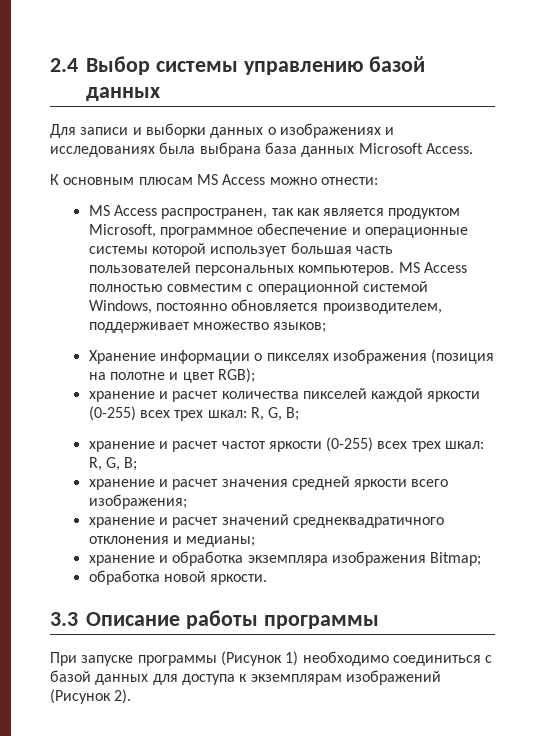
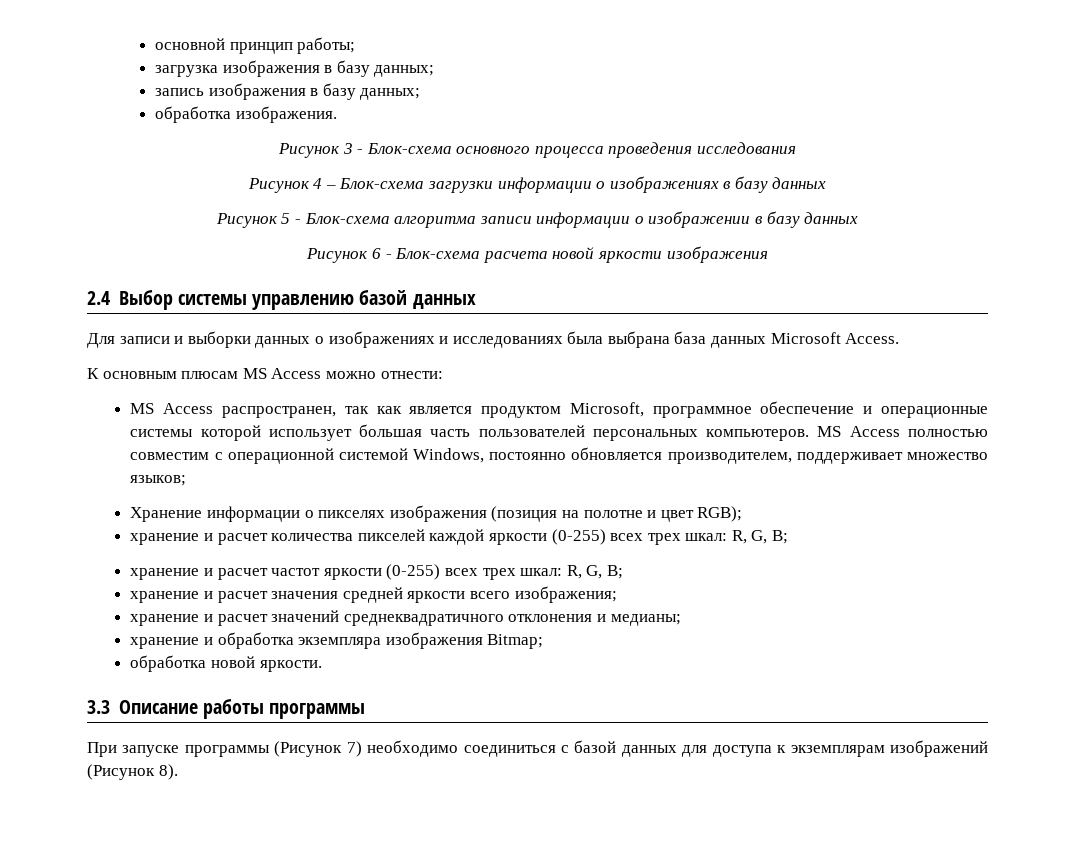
+ основной принцип работы;
+ загрузка изображения в базу данных;
+ запись изображения в базу данных;
+ обработка изображения.
+ Рисунок 3 - Блок-схема основного процесса проведения исследования
+ Рисунок 4 – Блок-схема загрузки информации о изображениях в базу данных
+ Рисунок 5 - Блок-схема алгоритма записи информации о изображении в базу данных
+ Рисунок 6 - Блок-схема расчета новой яркости изображения
- При запуске программы (Рисунок 1) необходимо соединиться с базой данных для доступа к экземплярам изображений (Рисунок 2).
+ При запуске программы (Рисунок 7) необходимо соединиться с базой данных для доступа к экземплярам изображений (Рисунок 8).

